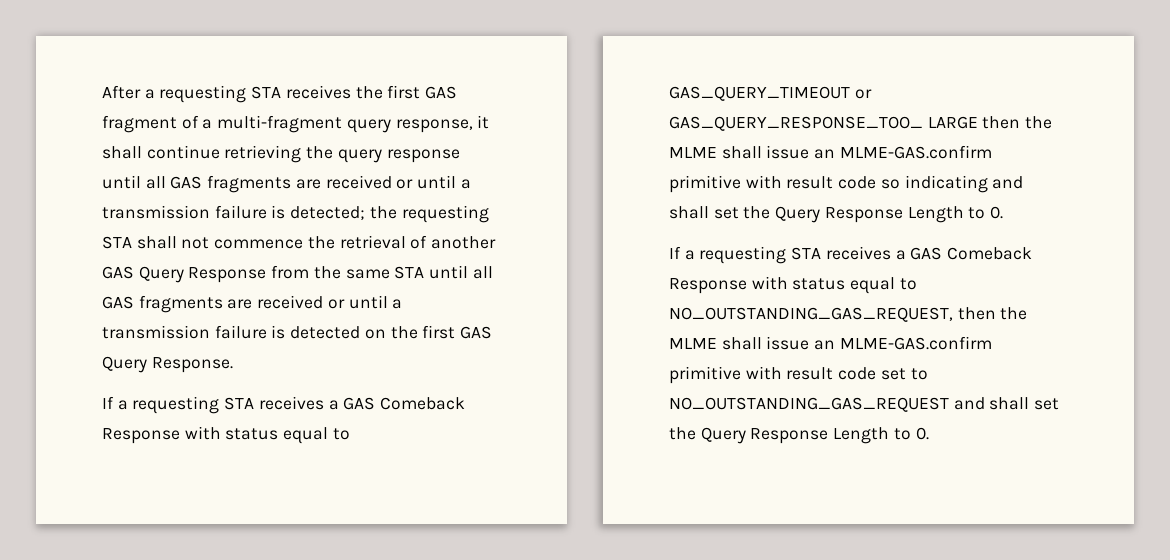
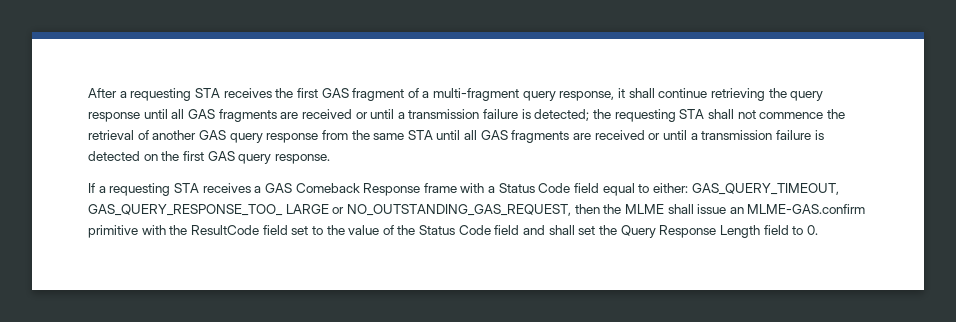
- the requesting STA shall not commence the retrieval of another GAS Query Response from the same STA until all GAS fragments are received or until a transmission failure is detected on the first GAS Query Response.
- If a requesting STA receives a GAS Comeback Response with status equal to GAS_QUERY_TIMEOUT or GAS_QUERY_RESPONSE_TOO_ LARGE then the MLME shall issue an MLME-GAS.confirm primitive with result code so indicating and shall set the Query Response Length to 0.
- If a requesting STA receives a GAS Comeback Response with status equal to NO_OUTSTANDING_GAS_REQUEST, then the MLME shall issue an MLME-GAS.confirm primitive with result code set to NO_OUTSTANDING_GAS_REQUEST and shall set the Query Response Length to 0.
+ the requesting STA shall not commence the retrieval of another GAS query response from the same STA until all GAS fragments are received or until a transmission failure is detected on the first GAS query response.
+ If a requesting STA receives a GAS Comeback Response frame with a Status Code field equal to either: GAS_QUERY_TIMEOUT, GAS_QUERY_RESPONSE_TOO_ LARGE or NO_OUTSTANDING_GAS_REQUEST, then the MLME shall issue an MLME-GAS.confirm primitive with the ResultCode field set to the value of the Status Code field and shall set the Query Response Length field to 0.

